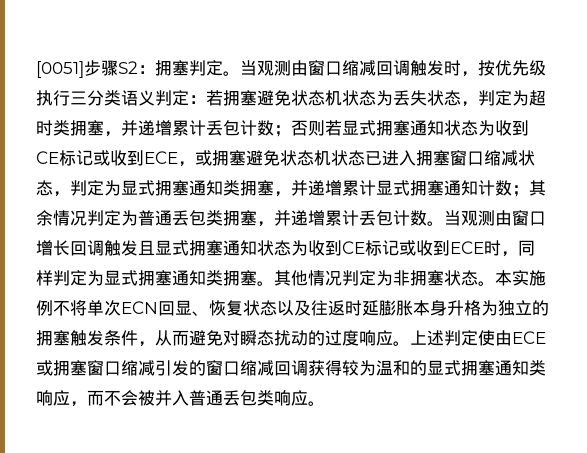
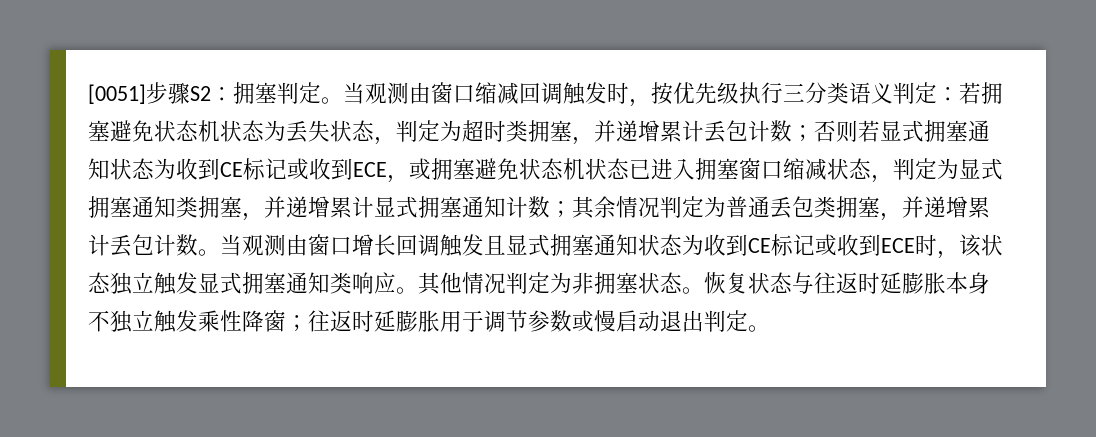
- 当观测由窗口增长回调触发且显式拥塞通知状态为收到CE标记或收到ECE时，同样判定为显式拥塞通知类拥塞。
+ 当观测由窗口增长回调触发且显式拥塞通知状态为收到CE标记或收到ECE时，该状态独立触发显式拥塞通知类响应。
- 本实施例不将单次ECN回显、恢复状态以及往返时延膨胀本身升格为独立的拥塞触发条件，从而避免对瞬态扰动的过度响应。上述判定使由ECE或拥塞窗口缩减引发的窗口缩减回调获得较为温和的显式拥塞通知类响应，而不会被并入普通丢包类响应。
+ 恢复状态与往返时延膨胀本身不独立触发乘性降窗；往返时延膨胀用于调节参数或慢启动退出判定。

